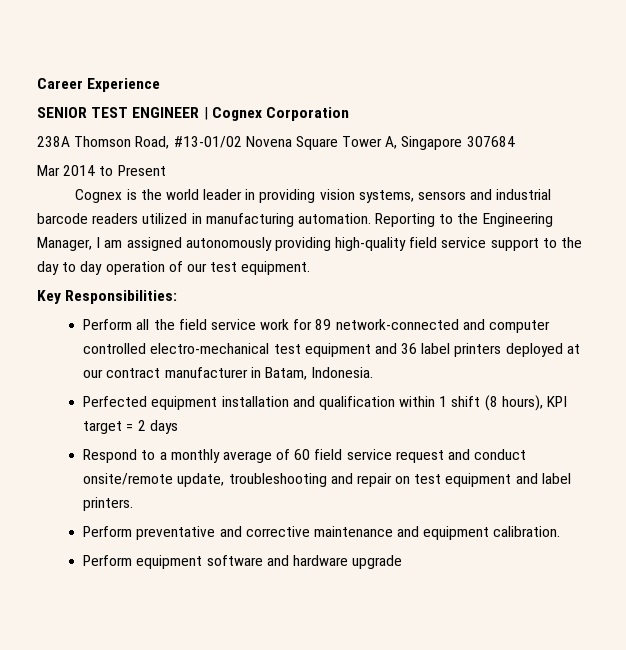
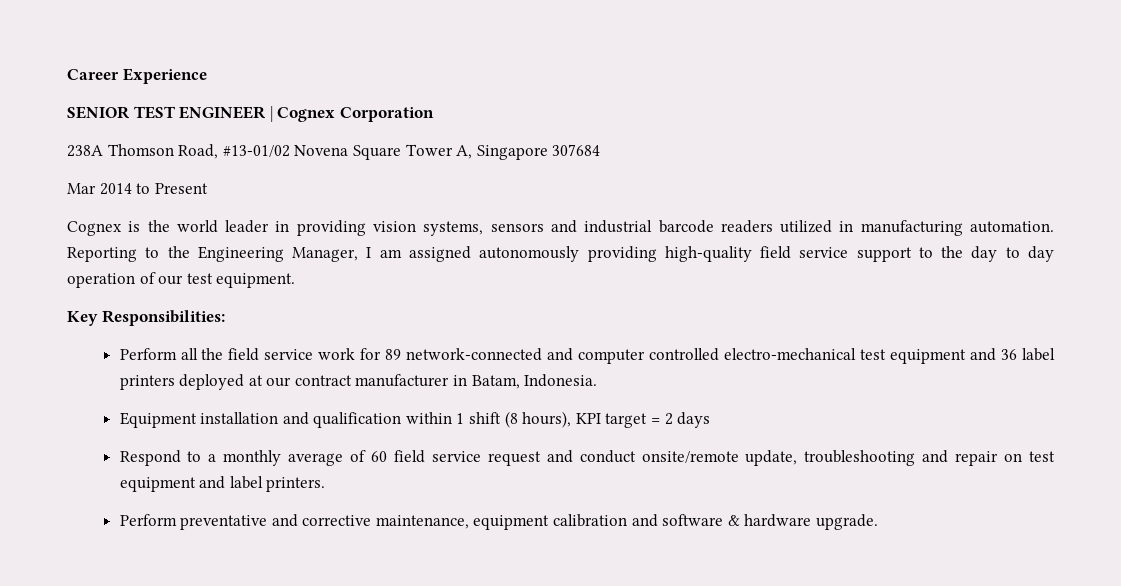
- Perfected equipment installation and qualification within 1 shift (8 hours), KPI target = 2 days
+ Equipment installation and qualification within 1 shift (8 hours), KPI target = 2 days
- Perform preventative and corrective maintenance and equipment calibration.
- Perform equipment software and hardware upgrade
+ Perform preventative and corrective maintenance, equipment calibration and software & hardware upgrade.

